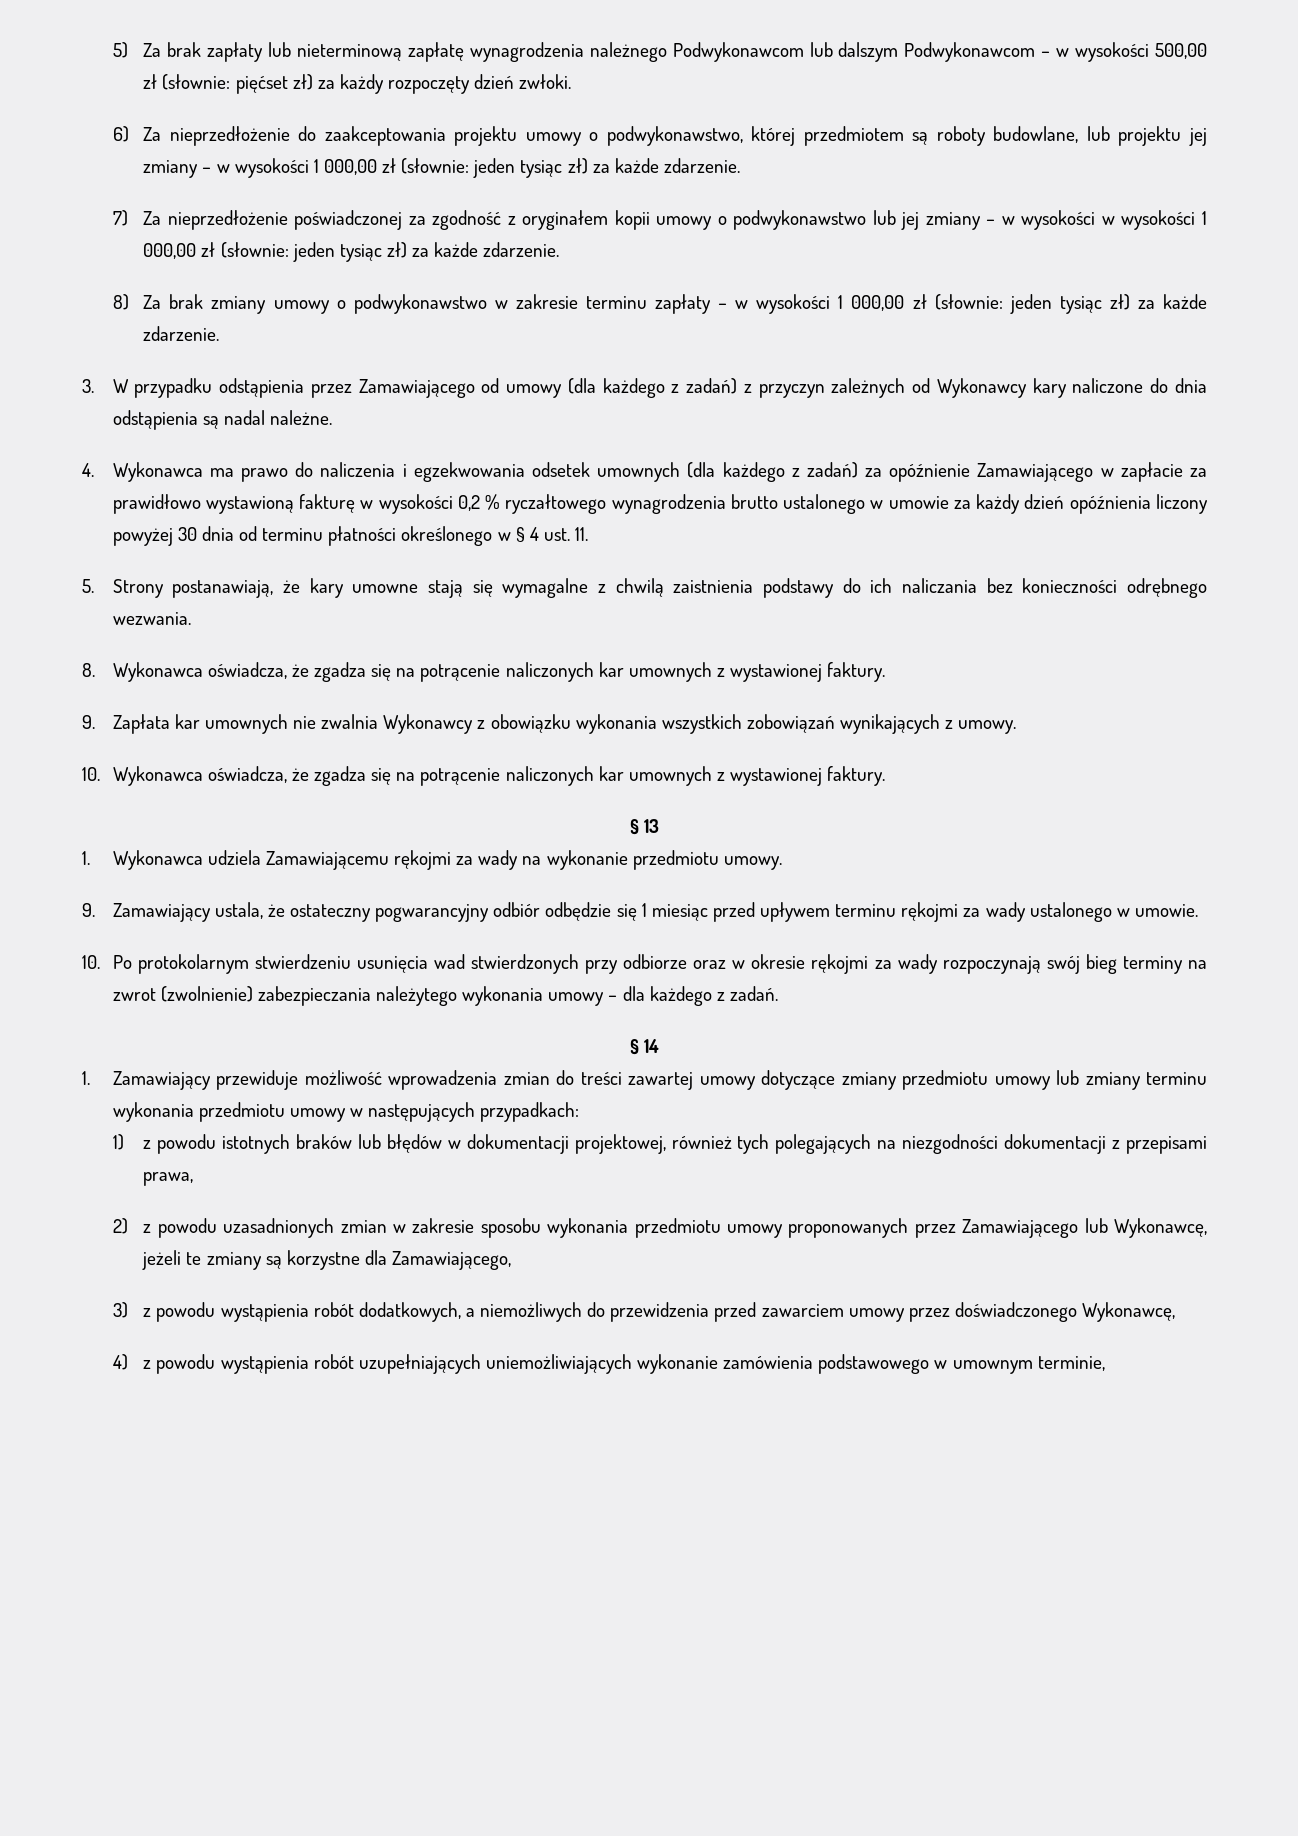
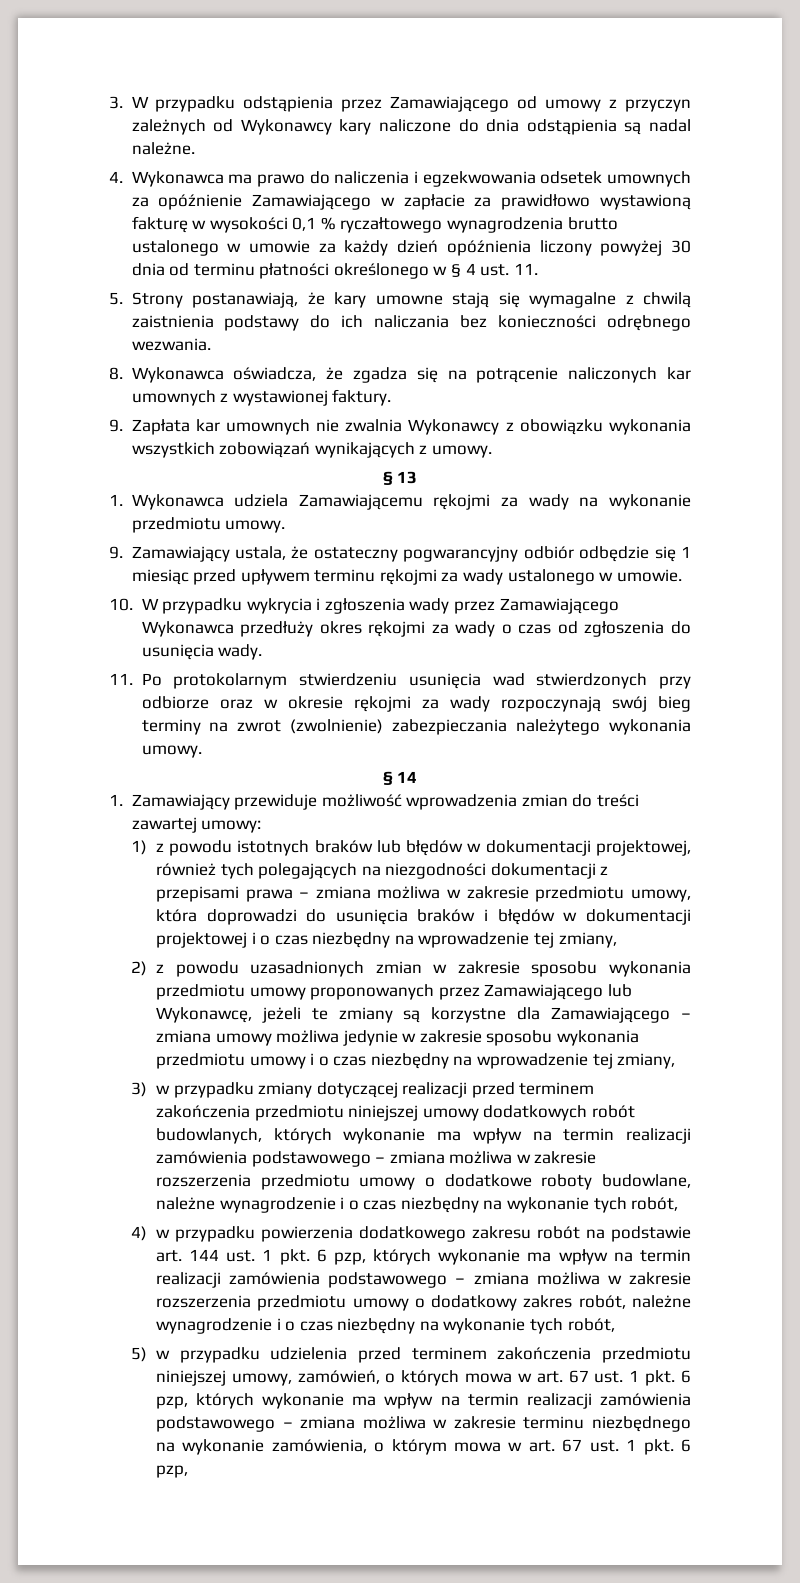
- 5) Za brak zapłaty lub nieterminową zapłatę wynagrodzenia należnego Podwykonawcom lub dalszym Podwykonawcom – w wysokości 500,00 zł (słownie: pięćset zł) za każdy rozpoczęty dzień zwłoki.
- 6) Za nieprzedłożenie do zaakceptowania projektu umowy o podwykonawstwo, której przedmiotem są roboty budowlane, lub projektu jej zmiany – w wysokości 1 000,00 zł (słownie: jeden tysiąc zł) za każde zdarzenie.
- 7) Za nieprzedłożenie poświadczonej za zgodność z oryginałem kopii umowy o podwykonawstwo lub jej zmiany – w wysokości w wysokości 1 000,00 zł (słownie: jeden tysiąc zł) za każde zdarzenie.
- 8) Za brak zmiany umowy o podwykonawstwo w zakresie terminu zapłaty – w wysokości 1 000,00 zł (słownie: jeden tysiąc zł) za każde zdarzenie.
- 3. W przypadku odstąpienia przez Zamawiającego od umowy (dla każdego z zadań) z przyczyn zależnych od Wykonawcy kary naliczone do dnia odstąpienia są nadal należne.
+ 3. W przypadku odstąpienia przez Zamawiającego od umowy z przyczyn zależnych od Wykonawcy kary naliczone do dnia odstąpienia są nadal należne.
- 4. Wykonawca ma prawo do naliczenia i egzekwowania odsetek umownych (dla każdego z zadań) za opóźnienie Zamawiającego w zapłacie za prawidłowo wystawioną fakturę w wysokości 0,2 % ryczałtowego wynagrodzenia brutto ustalonego w umowie za każdy dzień opóźnienia liczony powyżej 30 dnia od terminu płatności określonego w § 4 ust. 11.
+ 4. Wykonawca ma prawo do naliczenia i egzekwowania odsetek umownych za opóźnienie Zamawiającego w zapłacie za prawidłowo wystawioną fakturę w wysokości 0,1 % ryczałtowego wynagrodzenia brutto ustalonego w umowie za każdy dzień opóźnienia liczony powyżej 30 dnia od terminu płatności określonego w § 4 ust. 11.
- 10. Wykonawca oświadcza, że zgadza się na potrącenie naliczonych kar umownych z wystawionej faktury.
- 10. Po protokolarnym stwierdzeniu usunięcia wad stwierdzonych przy odbiorze oraz w okresie rękojmi za wady rozpoczynają swój bieg terminy na zwrot (zwolnienie) zabezpieczania należytego wykonania umowy – dla każdego z zadań.
+ 10. W przypadku wykrycia i zgłoszenia wady przez Zamawiającego Wykonawca przedłuży okres rękojmi za wady o czas od zgłoszenia do usunięcia wady.
+ 11. Po protokolarnym stwierdzeniu usunięcia wad stwierdzonych przy odbiorze oraz w okresie rękojmi za wady rozpoczynają swój bieg terminy na zwrot (zwolnienie) zabezpieczania należytego wykonania umowy.
- 1. Zamawiający przewiduje możliwość wprowadzenia zmian do treści zawartej umowy dotyczące zmiany przedmiotu umowy lub zmiany terminu wykonania przedmiotu umowy w następujących przypadkach:
+ 1. Zamawiający przewiduje możliwość wprowadzenia zmian do treści zawartej umowy:
- 1) z powodu istotnych braków lub błędów w dokumentacji projektowej, również tych polegających na niezgodności dokumentacji z przepisami prawa,
+ 1) z powodu istotnych braków lub błędów w dokumentacji projektowej, również tych polegających na niezgodności dokumentacji z przepisami prawa – zmiana możliwa w zakresie przedmiotu umowy, która doprowadzi do usunięcia braków i błędów w dokumentacji projektowej i o czas niezbędny na wprowadzenie tej zmiany,
- 2) z powodu uzasadnionych zmian w zakresie sposobu wykonania przedmiotu umowy proponowanych przez Zamawiającego lub Wykonawcę, jeżeli te zmiany są korzystne dla Zamawiającego,
- 3) z powodu wystąpienia robót dodatkowych, a niemożliwych do przewidzenia przed zawarciem umowy przez doświadczonego Wykonawcę,
- 4) z powodu wystąpienia robót uzupełniających uniemożliwiających wykonanie zamówienia podstawowego w umownym terminie,
+ 2) z powodu uzasadnionych zmian w zakresie sposobu wykonania przedmiotu umowy proponowanych przez Zamawiającego lub Wykonawcę, jeżeli te zmiany są korzystne dla Zamawiającego – zmiana umowy możliwa jedynie w zakresie sposobu wykonania przedmiotu umowy i o czas niezbędny na wprowadzenie tej zmiany,
+ 3) w przypadku zmiany dotyczącej realizacji przed terminem zakończenia przedmiotu niniejszej umowy dodatkowych robót budowlanych, których wykonanie ma wpływ na termin realizacji zamówienia podstawowego – zmiana możliwa w zakresie rozszerzenia przedmiotu umowy o dodatkowe roboty budowlane, należne wynagrodzenie i o czas niezbędny na wykonanie tych robót,
+ 4) w przypadku powierzenia dodatkowego zakresu robót na podstawie art. 144 ust. 1 pkt. 6 pzp, których wykonanie ma wpływ na termin realizacji zamówienia podstawowego – zmiana możliwa w zakresie rozszerzenia przedmiotu umowy o dodatkowy zakres robót, należne wynagrodzenie i o czas niezbędny na wykonanie tych robót,
+ 5) w przypadku udzielenia przed terminem zakończenia przedmiotu niniejszej umowy, zamówień, o których mowa w art. 67 ust. 1 pkt. 6 pzp, których wykonanie ma wpływ na termin realizacji zamówienia podstawowego – zmiana możliwa w zakresie terminu niezbędnego na wykonanie zamówienia, o którym mowa w art. 67 ust. 1 pkt. 6 pzp,

